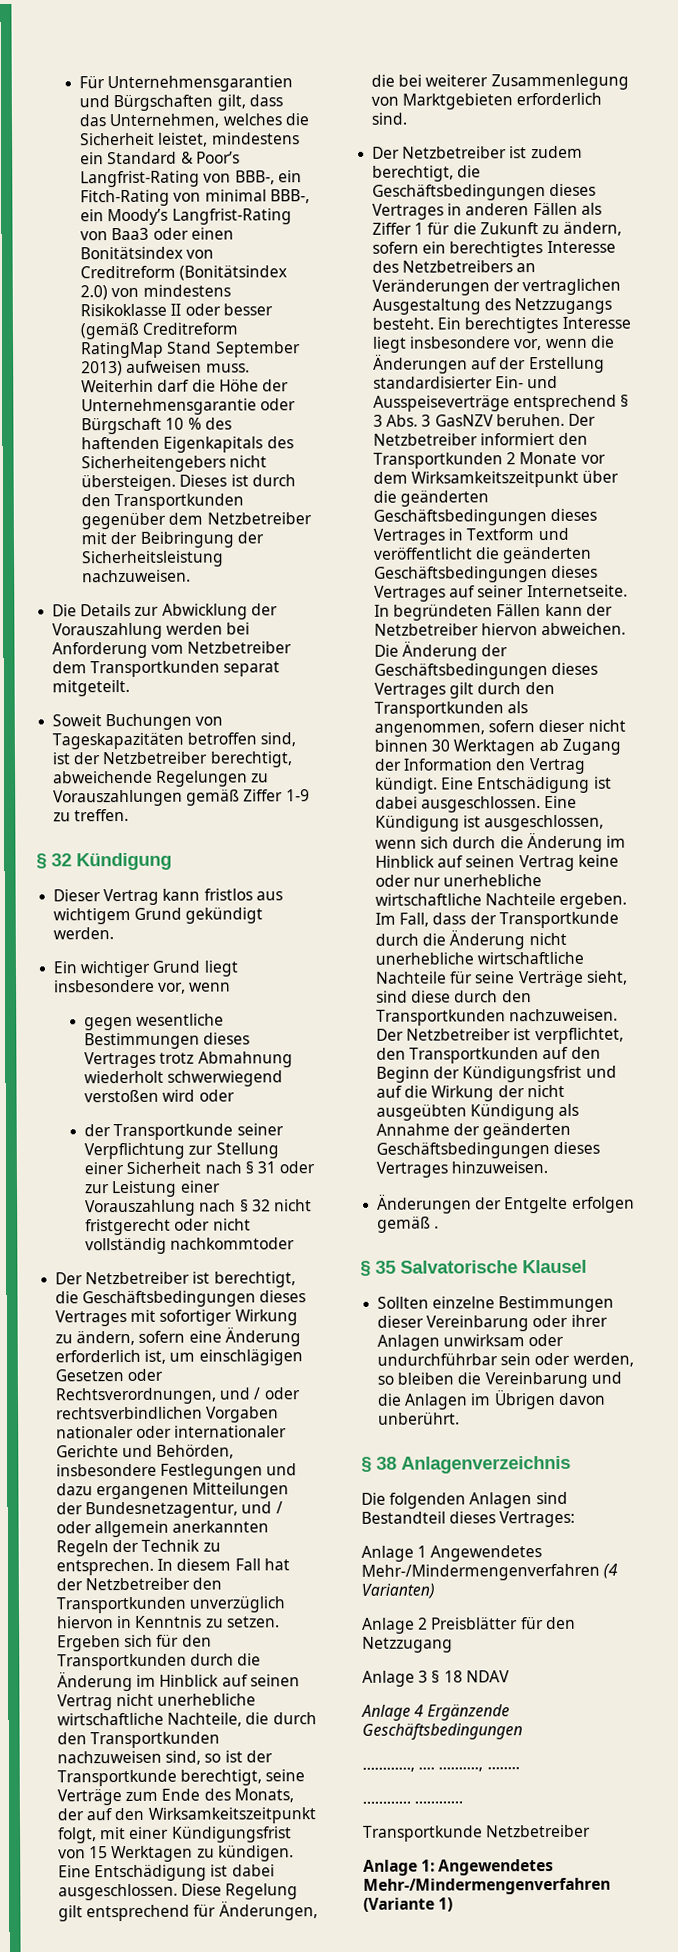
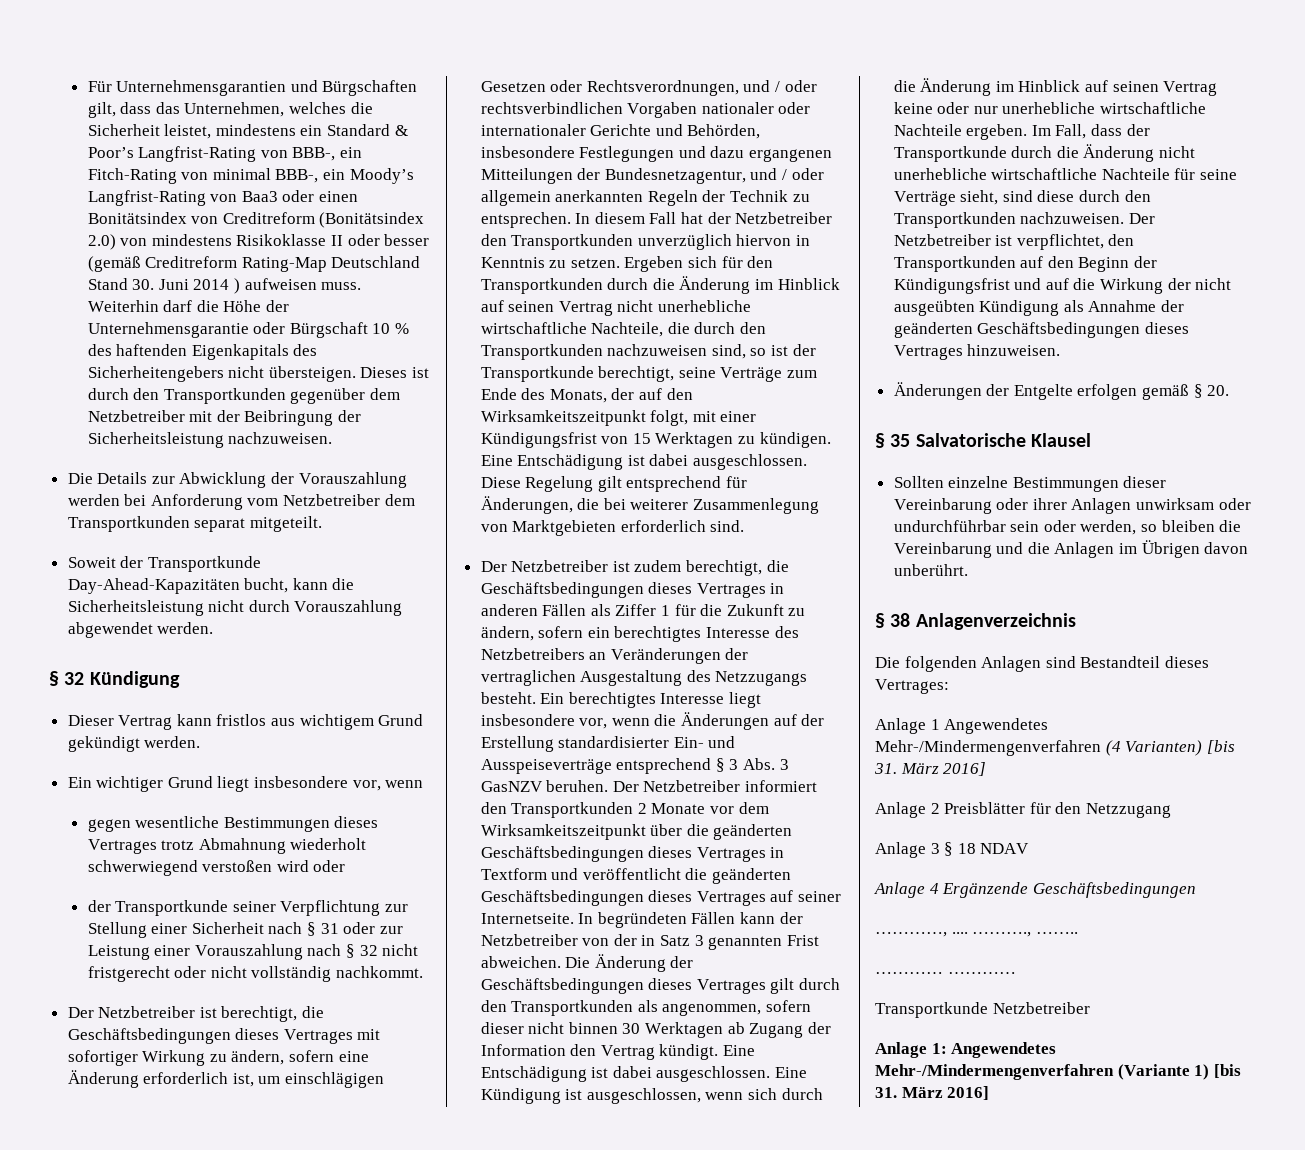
- Für Unternehmensgarantien und Bürgschaften gilt, dass das Unternehmen, welches die Sicherheit leistet, mindestens ein Standard & Poor’s Langfrist-Rating von BBB-, ein Fitch-Rating von minimal BBB-, ein Moody’s Langfrist-Rating von Baa3 oder einen Bonitätsindex von Creditreform (Bonitätsindex 2.0) von mindestens Risikoklasse II oder besser (gemäß Creditreform RatingMap Stand September 2013) aufweisen muss.
+ Für Unternehmensgarantien und Bürgschaften gilt, dass das Unternehmen, welches die Sicherheit leistet, mindestens ein Standard & Poor’s Langfrist-Rating von BBB-, ein Fitch-Rating von minimal BBB-, ein Moody’s Langfrist-Rating von Baa3 oder einen Bonitätsindex von Creditreform (Bonitätsindex 2.0) von mindestens Risikoklasse II oder besser (gemäß Creditreform Rating-Map Deutschland Stand 30. Juni 2014 ) aufweisen muss.
- Soweit Buchungen von Tageskapazitäten betroffen sind, ist der Netzbetreiber berechtigt, abweichende Regelungen zu Vorauszahlungen gemäß Ziffer 1-9 zu treffen.
+ Soweit der Transportkunde Day-Ahead-Kapazitäten bucht, kann die Sicherheitsleistung nicht durch Vorauszahlung abgewendet werden.
- der Transportkunde seiner Verpflichtung zur Stellung einer Sicherheit nach § 31 oder zur Leistung einer Vorauszahlung nach § 32 nicht fristgerecht oder nicht vollständig nachkommtoder
+ der Transportkunde seiner Verpflichtung zur Stellung einer Sicherheit nach § 31 oder zur Leistung einer Vorauszahlung nach § 32 nicht fristgerecht oder nicht vollständig nachkommt.
- In begründeten Fällen kann der Netzbetreiber hiervon abweichen.
+ In begründeten Fällen kann der Netzbetreiber von der in Satz 3 genannten Frist abweichen.
- Änderungen der Entgelte erfolgen gemäß .
+ Änderungen der Entgelte erfolgen gemäß § 20.
- Anlage 1 Angewendetes Mehr-/Mindermengenverfahren (4 Varianten)
+ Anlage 1 Angewendetes Mehr-/Mindermengenverfahren (4 Varianten) [bis 31. März 2016]
- Anlage 1: Angewendetes Mehr-/Mindermengenverfahren (Variante 1)
+ Anlage 1: Angewendetes Mehr-/Mindermengenverfahren (Variante 1) [bis 31. März 2016]

